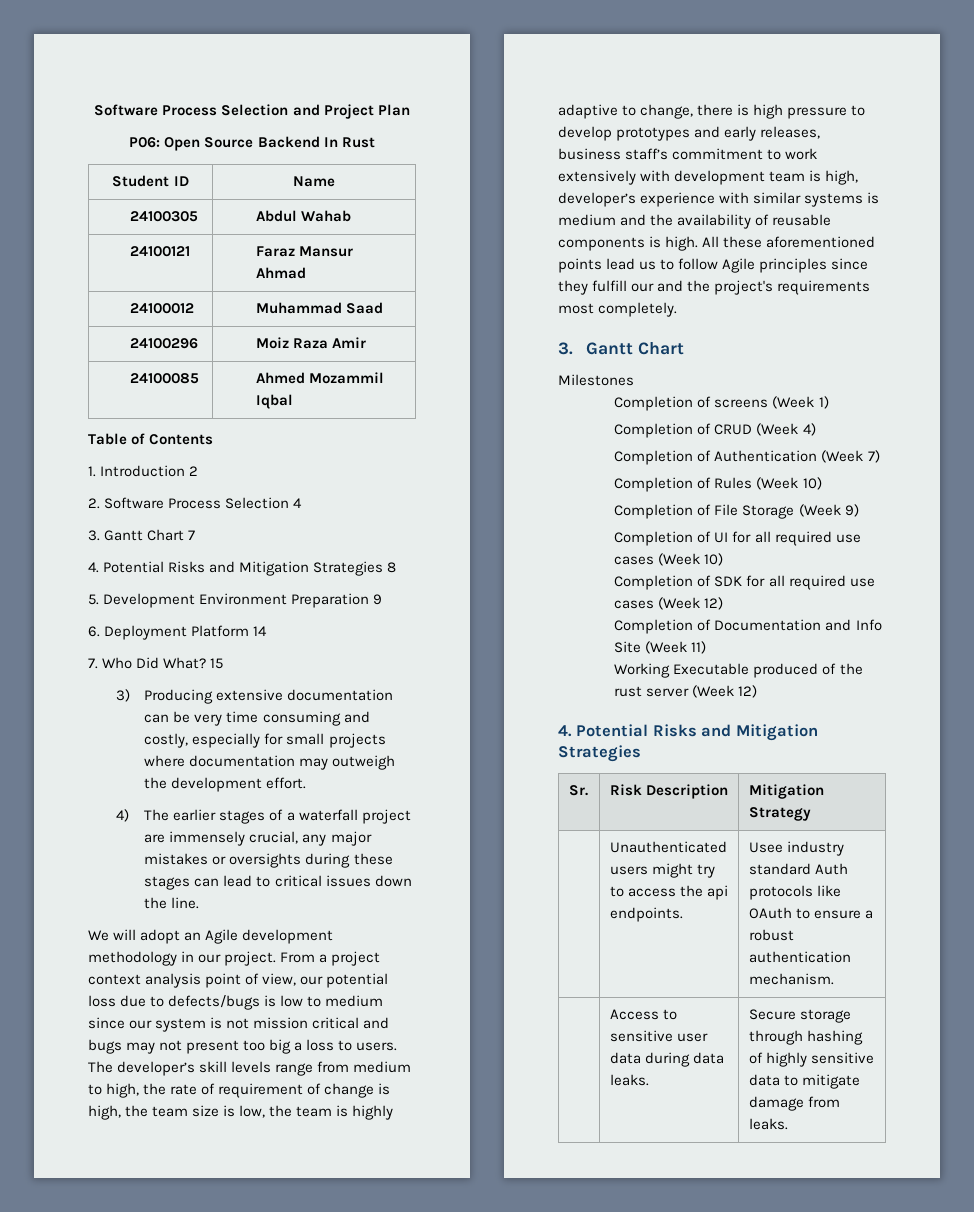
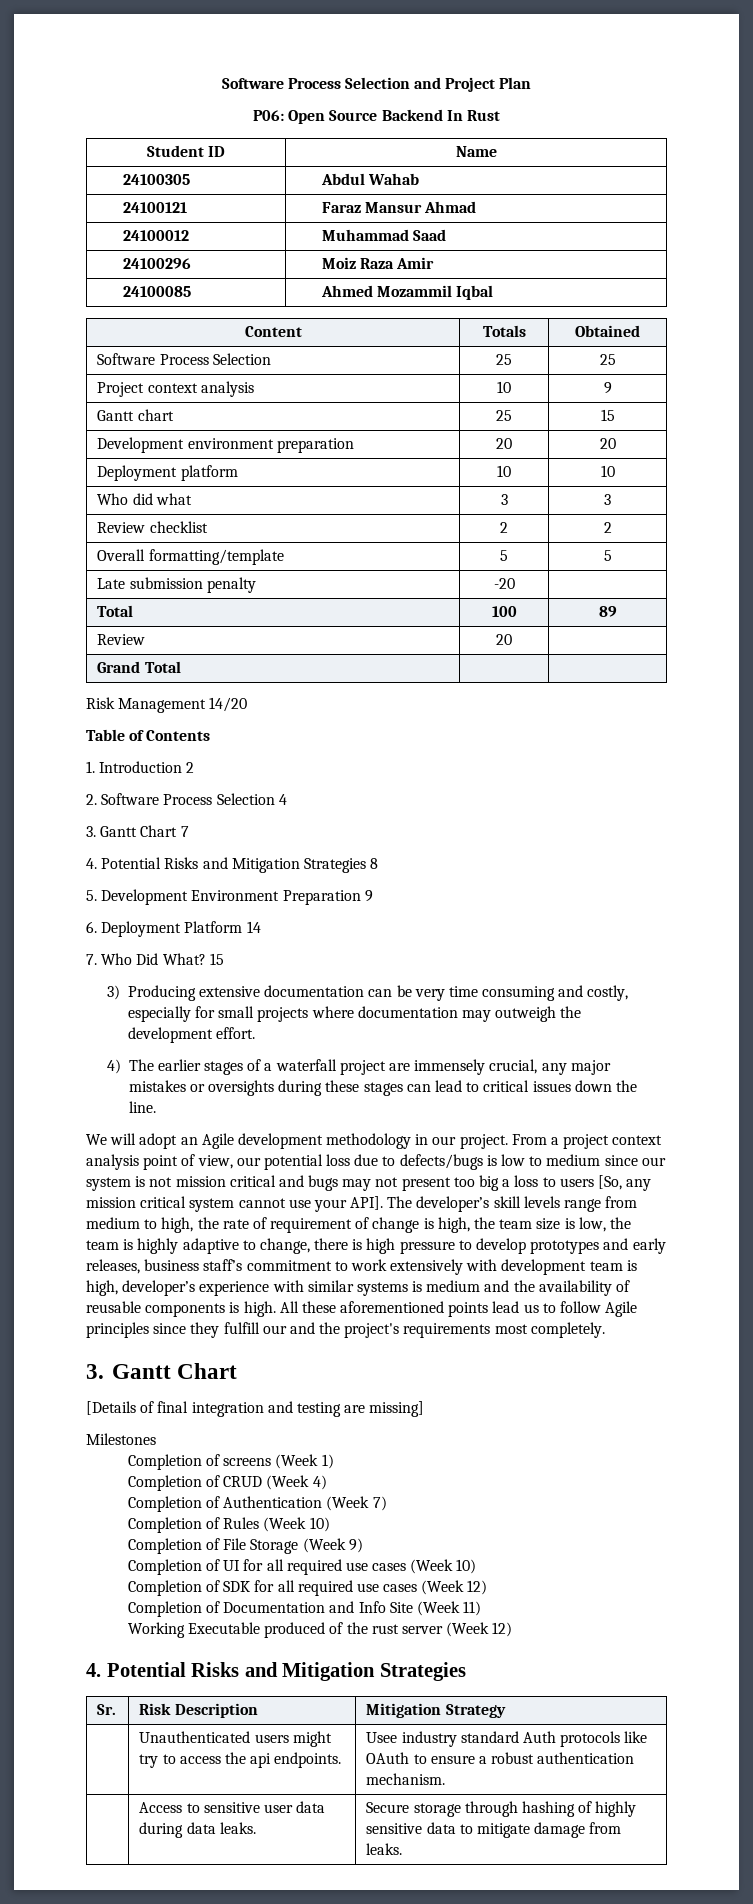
+ Content | Totals | Obtained
+ Software Process Selection | 25 | 25
+ Project context analysis | 10 | 9
+ Gantt chart | 25 | 15
+ Development environment preparation | 20 | 20
+ Deployment platform | 10 | 10
+ Who did what | 3 | 3
+ Review checklist | 2 | 2
+ Overall formatting/template | 5 | 5
+ Late submission penalty | -20 |
+ Total | 100 | 89
+ Review | 20 |
+ Grand Total | |
+ Risk Management 14/20
- From a project context analysis point of view, our potential loss due to defects/bugs is low to medium since our system is not mission critical and bugs may not present too big a loss to users.
+ From a project context analysis point of view, our potential loss due to defects/bugs is low to medium since our system is not mission critical and bugs may not present too big a loss to users [So, any mission critical system cannot use your API].
+ [Details of final integration and testing are missing]

